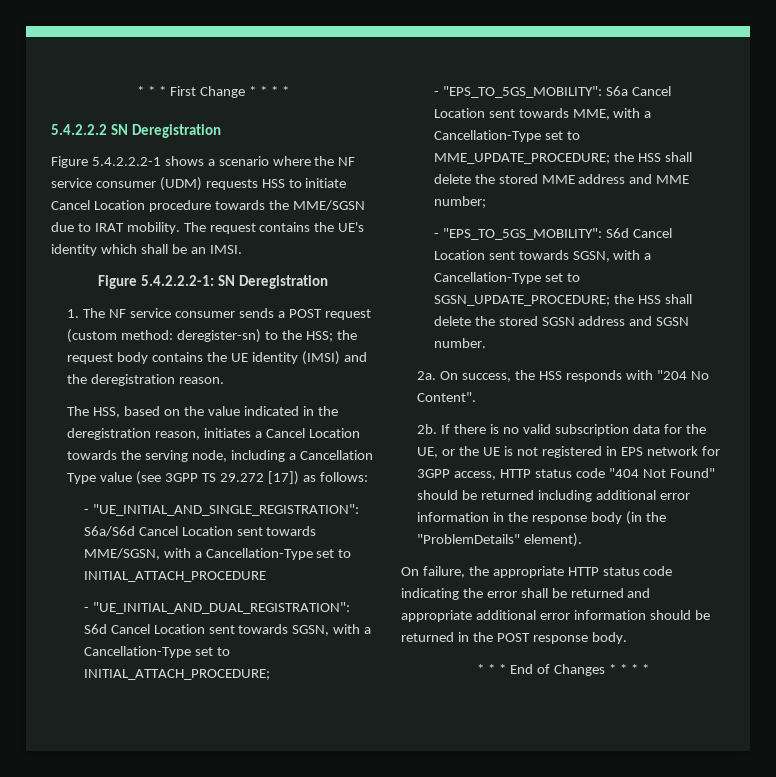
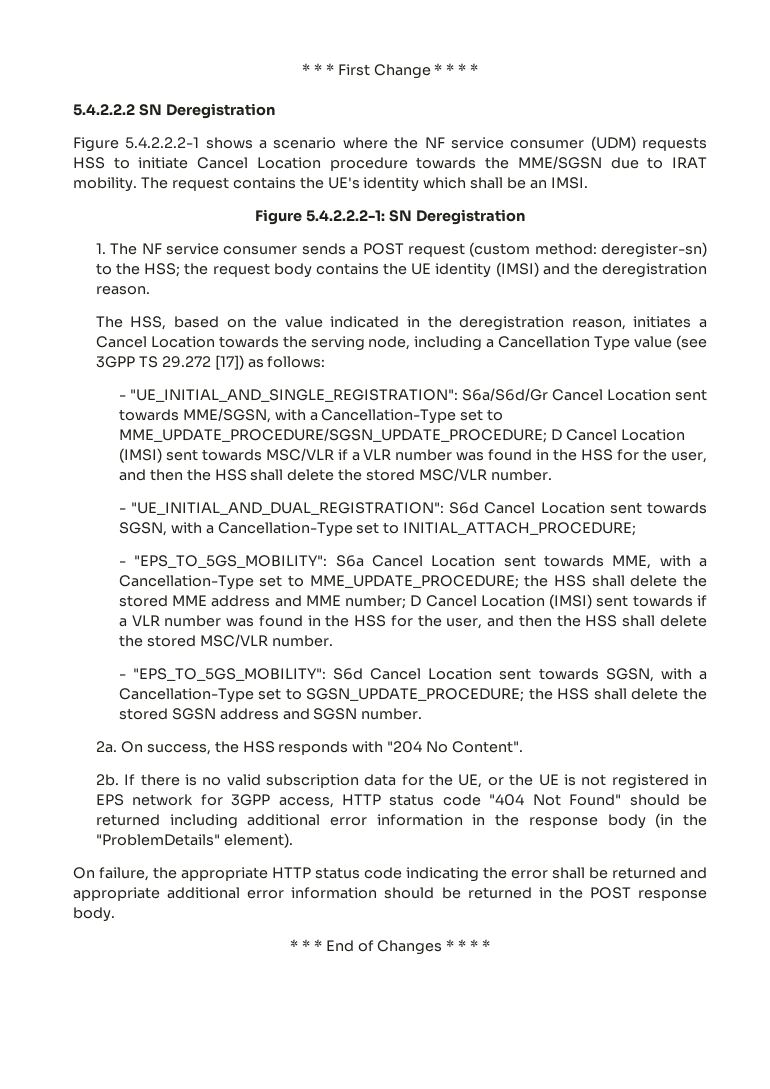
- - "UE_INITIAL_AND_SINGLE_REGISTRATION": S6a/S6d Cancel Location sent towards MME/SGSN, with a Cancellation-Type set to INITIAL_ATTACH_PROCEDURE
+ - "UE_INITIAL_AND_SINGLE_REGISTRATION": S6a/S6d/Gr Cancel Location sent towards MME/SGSN, with a Cancellation-Type set to MME_UPDATE_PROCEDURE/SGSN_UPDATE_PROCEDURE; D Cancel Location (IMSI) sent towards MSC/VLR if a VLR number was found in the HSS for the user, and then the HSS shall delete the stored MSC/VLR number.
- - "EPS_TO_5GS_MOBILITY": S6a Cancel Location sent towards MME, with a Cancellation-Type set to MME_UPDATE_PROCEDURE; the HSS shall delete the stored MME address and MME number;
+ - "EPS_TO_5GS_MOBILITY": S6a Cancel Location sent towards MME, with a Cancellation-Type set to MME_UPDATE_PROCEDURE; the HSS shall delete the stored MME address and MME number; D Cancel Location (IMSI) sent towards if a VLR number was found in the HSS for the user, and then the HSS shall delete the stored MSC/VLR number.

